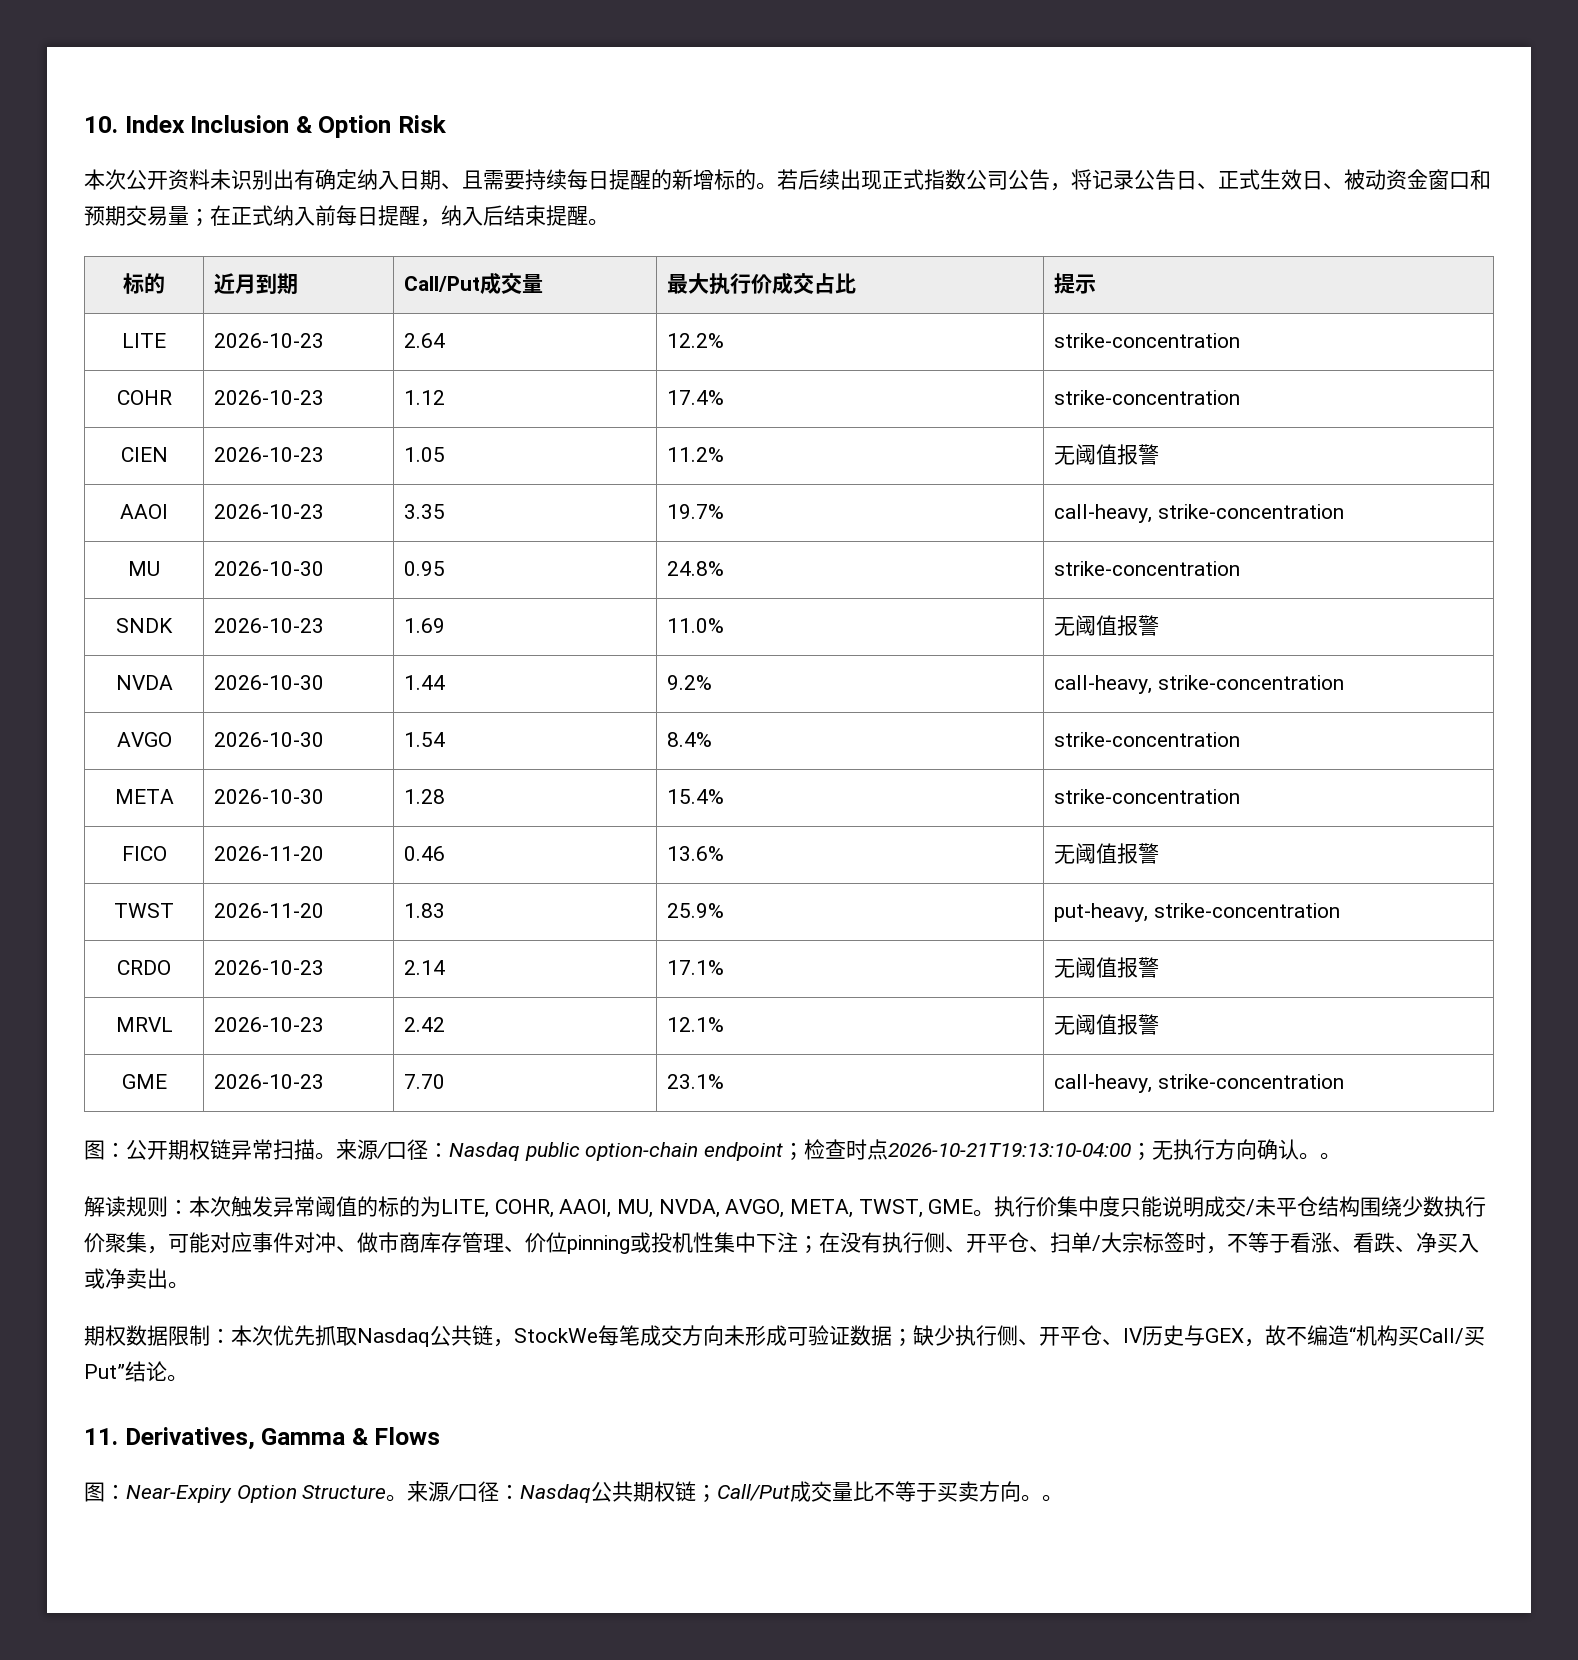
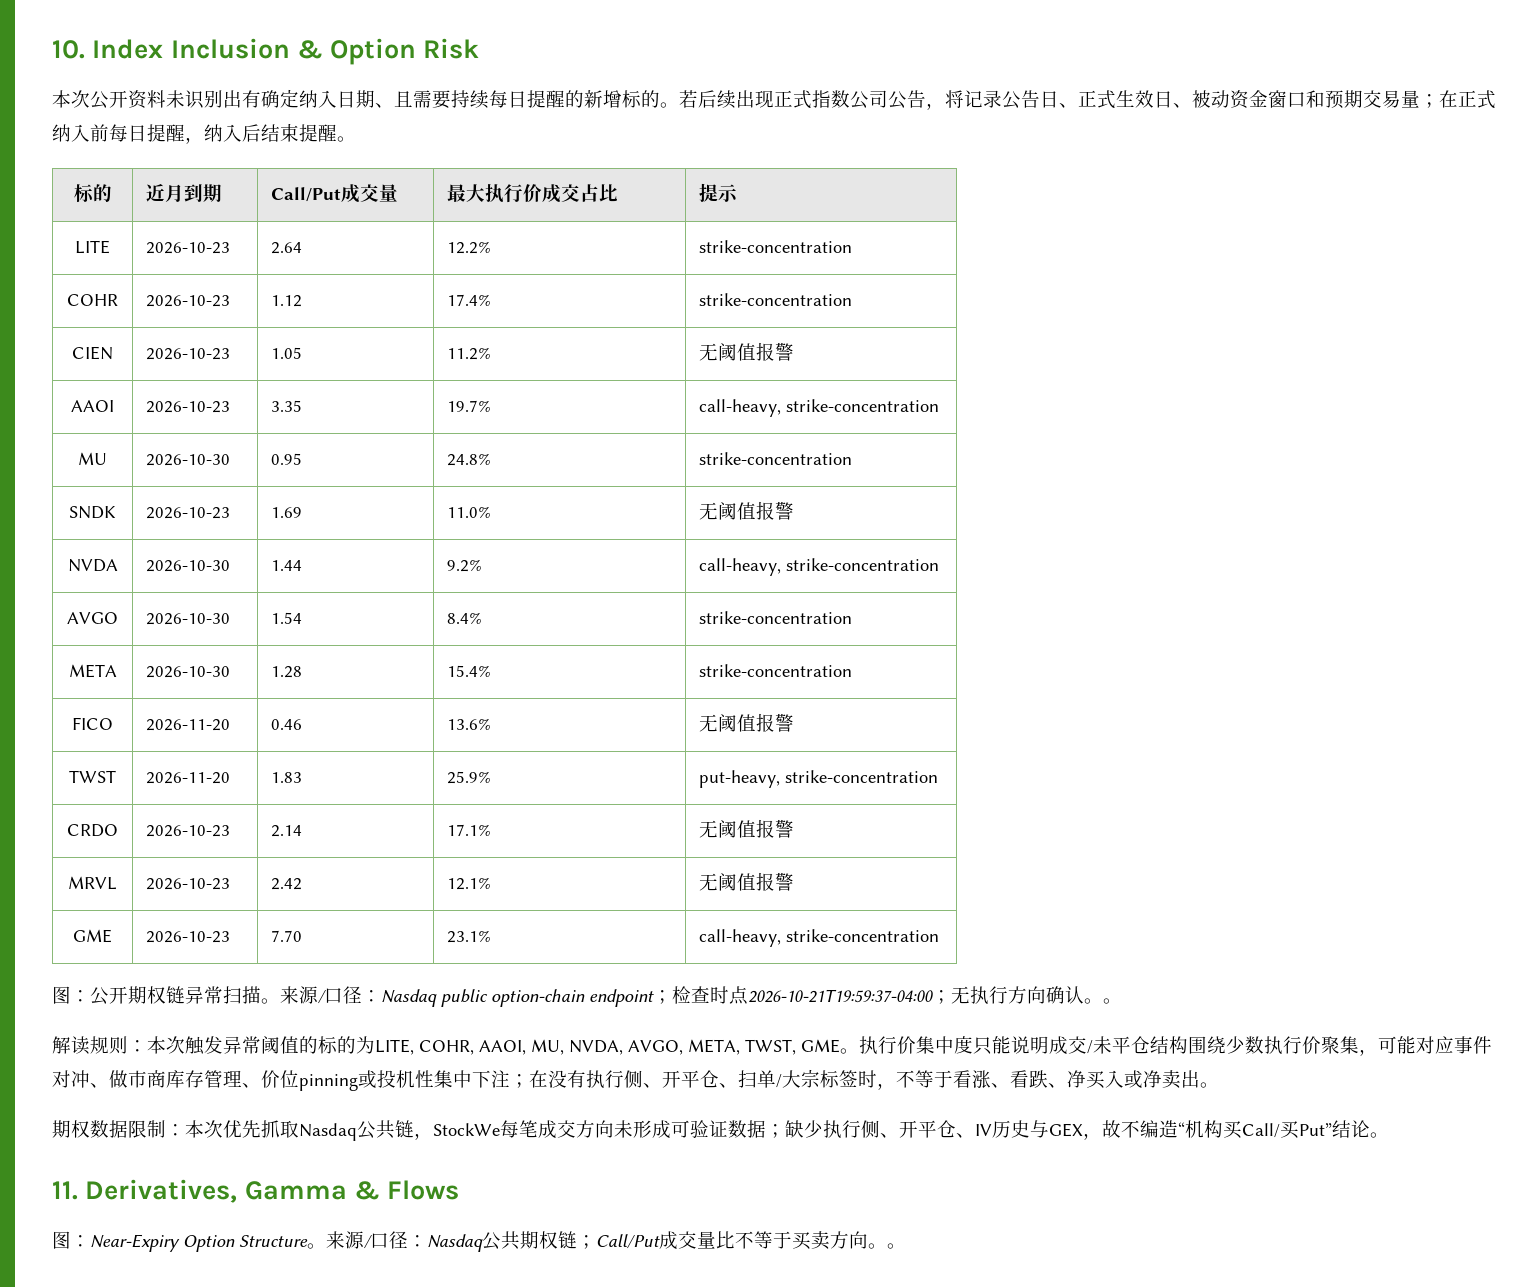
- 来源/口径：Nasdaq public option-chain endpoint；检查时点2026-10-21T19:13:10-04:00；无执行方向确认。
+ 来源/口径：Nasdaq public option-chain endpoint；检查时点2026-10-21T19:59:37-04:00；无执行方向确认。

